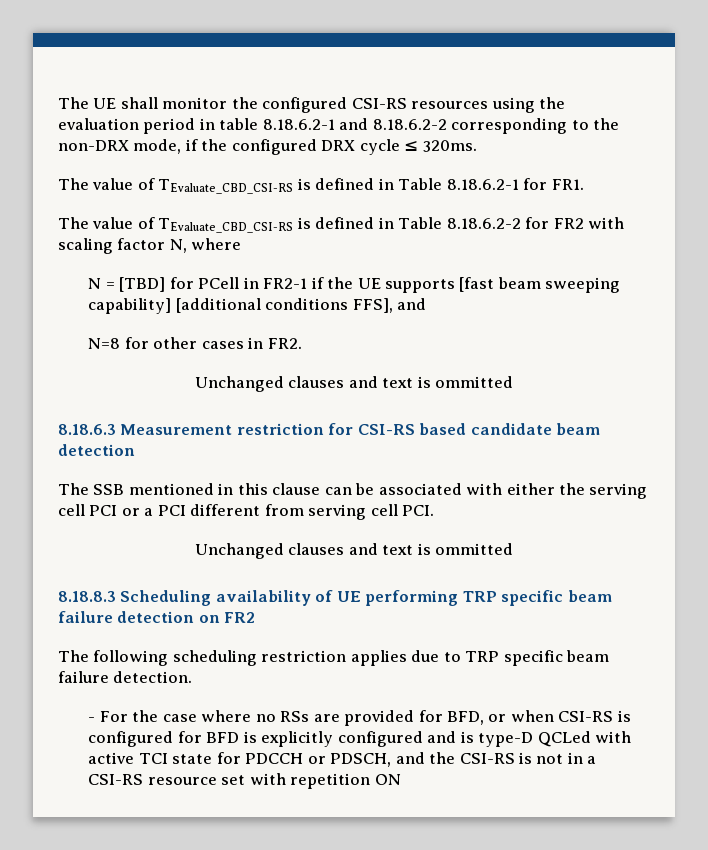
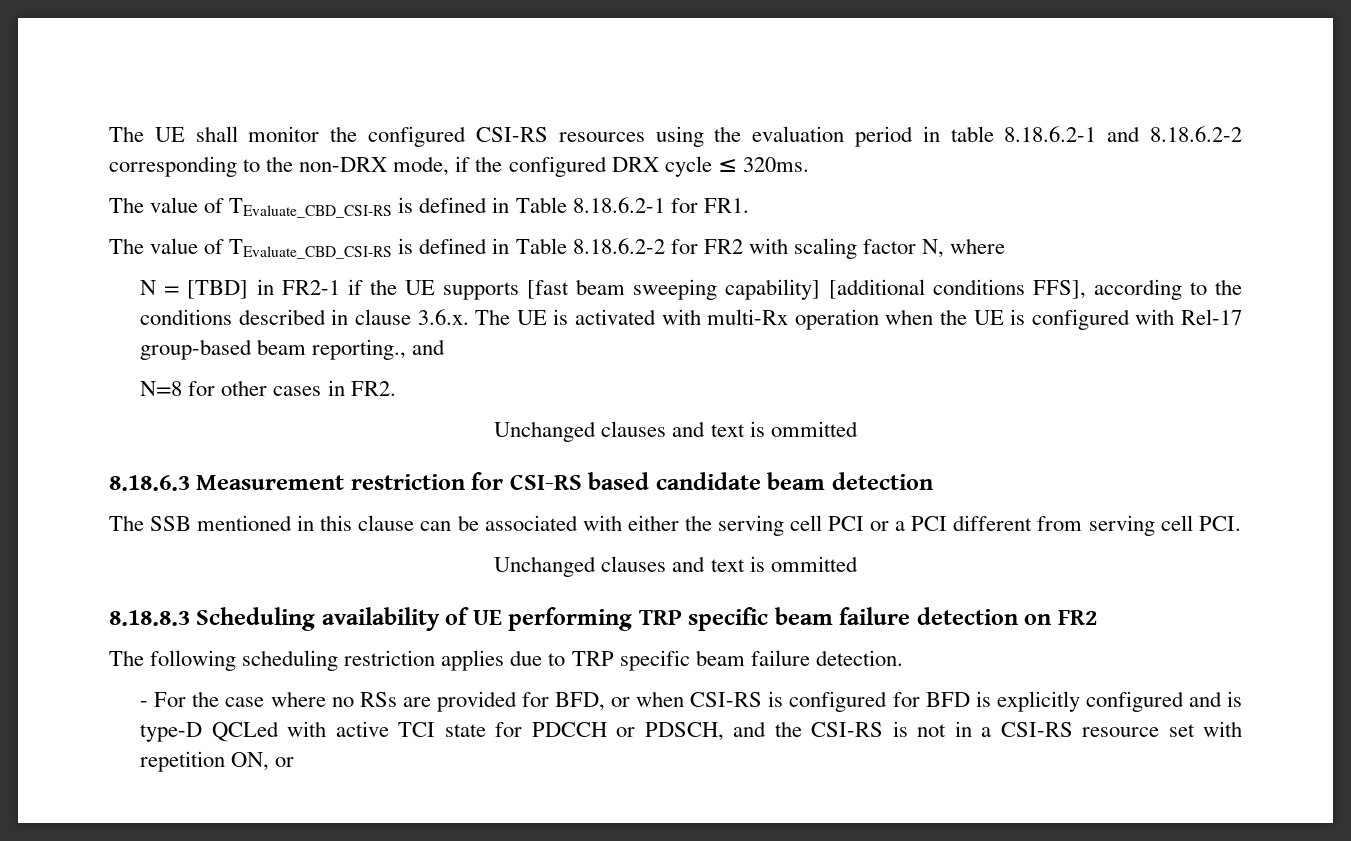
- N = [TBD] for PCell in FR2-1 if the UE supports [fast beam sweeping capability] [additional conditions FFS], and
+ N = [TBD] in FR2-1 if the UE supports [fast beam sweeping capability] [additional conditions FFS], according to the conditions described in clause 3.6.x. The UE is activated with multi-Rx operation when the UE is configured with Rel-17 group-based beam reporting., and
- - For the case where no RSs are provided for BFD, or when CSI-RS is configured for BFD is explicitly configured and is type-D QCLed with active TCI state for PDCCH or PDSCH, and the CSI-RS is not in a CSI-RS resource set with repetition ON
+ - For the case where no RSs are provided for BFD, or when CSI-RS is configured for BFD is explicitly configured and is type-D QCLed with active TCI state for PDCCH or PDSCH, and the CSI-RS is not in a CSI-RS resource set with repetition ON, or

